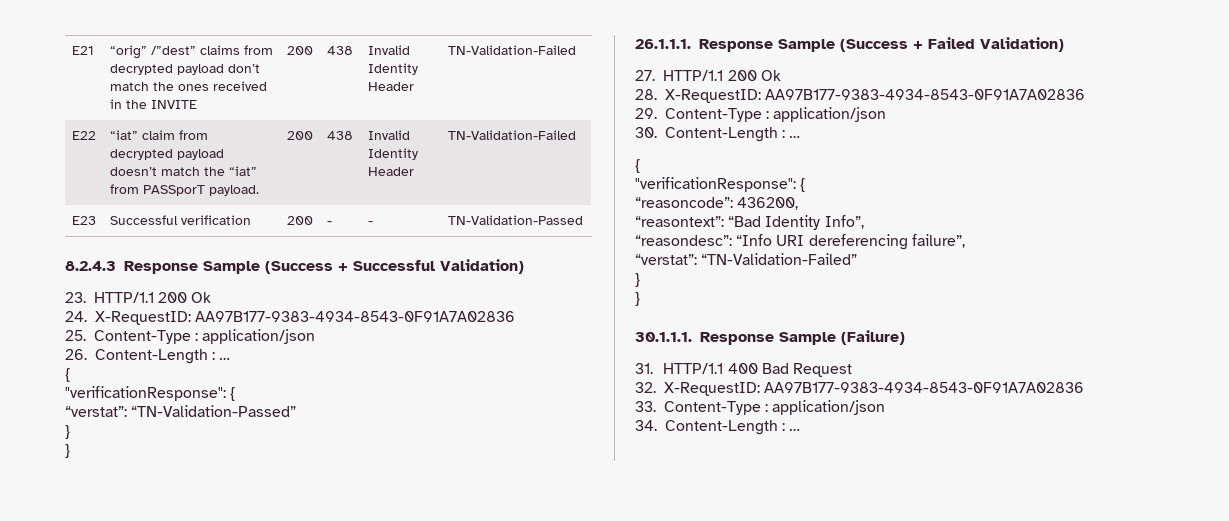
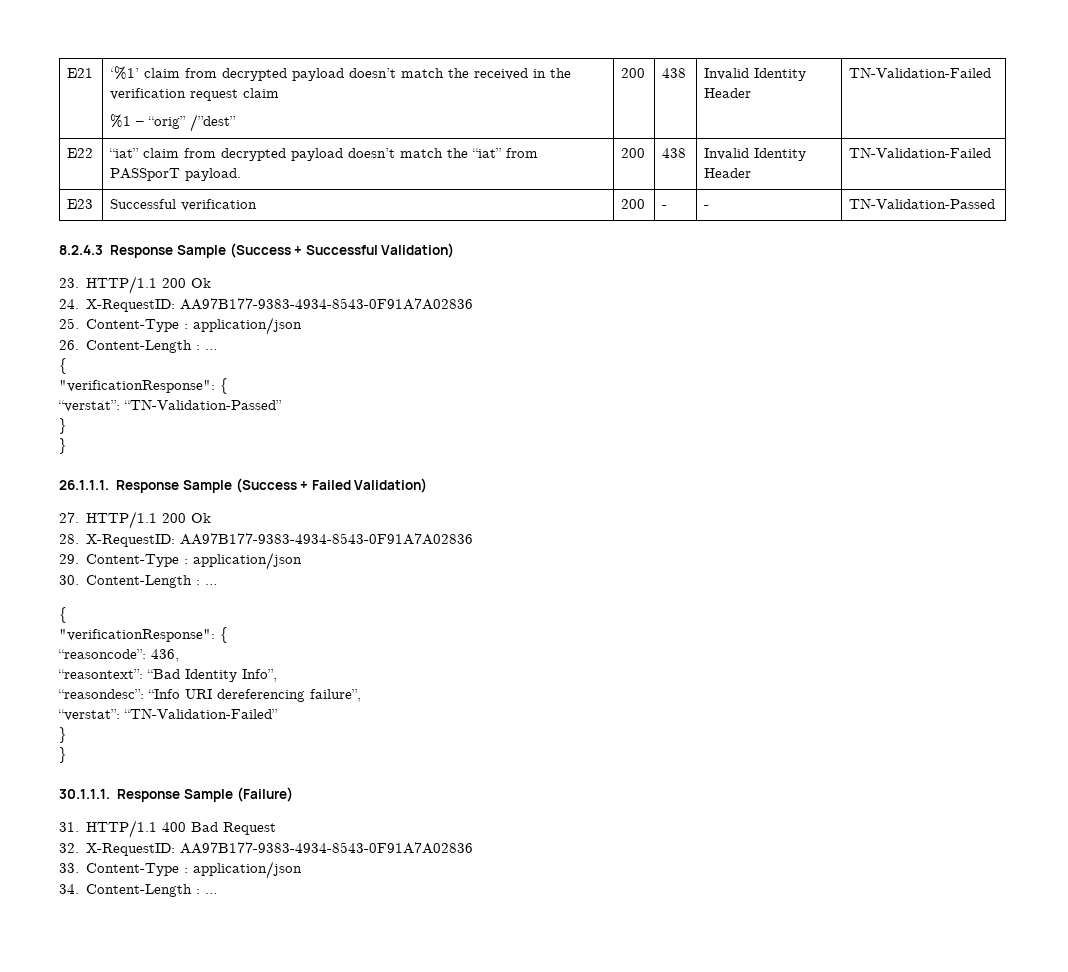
- E21 | “orig” /”dest” claims from decrypted payload don’t match the ones received in the INVITE | 200 | 438 | Invalid Identity Header | TN-Validation-Failed
+ E21 | ‘%1’ claim from decrypted payload doesn’t match the received in the verification request claim
+ %1 – “orig” /”dest” | 200 | 438 | Invalid Identity Header | TN-Validation-Failed
- “reasoncode”: 436200,
+ “reasoncode”: 436,

